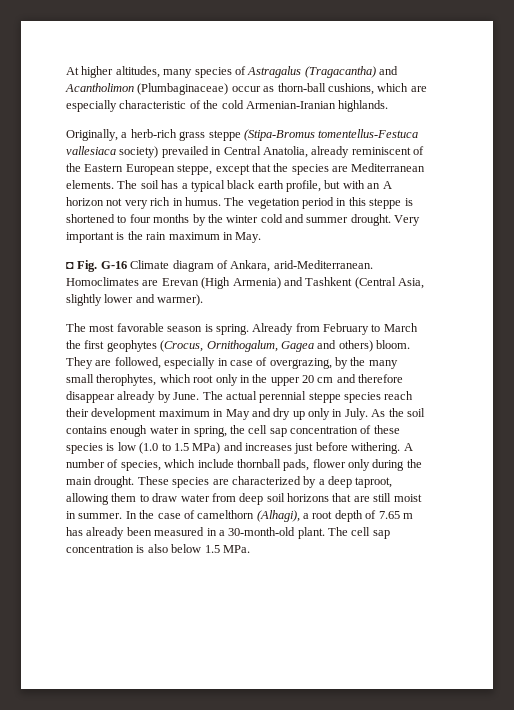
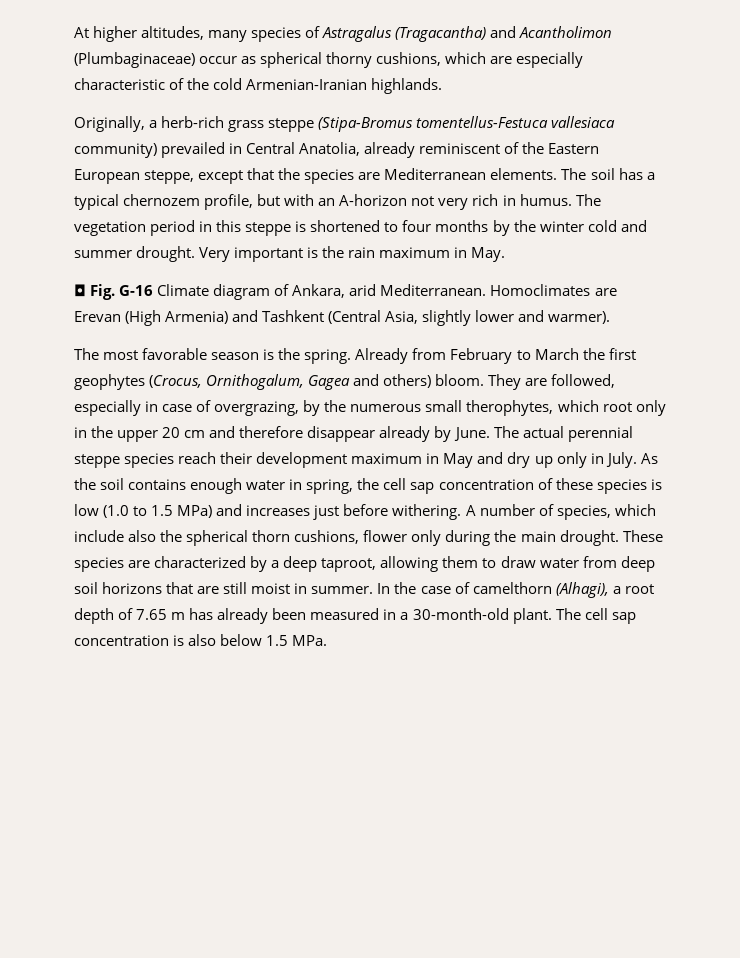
- At higher altitudes, many species of Astragalus (Tragacantha) and Acantholimon (Plumbaginaceae) occur as thorn-ball cushions, which are especially characteristic of the cold Armenian-Iranian highlands.
+ At higher altitudes, many species of Astragalus (Tragacantha) and Acantholimon (Plumbaginaceae) occur as spherical thorny cushions, which are especially characteristic of the cold Armenian-Iranian highlands.
- Originally, a herb-rich grass steppe (Stipa-Bromus tomentellus-Festuca vallesiaca society) prevailed in Central Anatolia, already reminiscent of the Eastern European steppe, except that the species are Mediterranean elements.
+ Originally, a herb-rich grass steppe (Stipa-Bromus tomentellus-Festuca vallesiaca community) prevailed in Central Anatolia, already reminiscent of the Eastern European steppe, except that the species are Mediterranean elements.
- The soil has a typical black earth profile, but with an A horizon not very rich in humus.
+ The soil has a typical chernozem profile, but with an A-horizon not very rich in humus.
- ◘ Fig. G-16 Climate diagram of Ankara, arid-Mediterranean.
+ ◘ Fig. G-16 Climate diagram of Ankara, arid Mediterranean.
- The most favorable season is spring.
+ The most favorable season is the spring.
- They are followed, especially in case of overgrazing, by the many small therophytes, which root only in the upper 20 cm and therefore disappear already by June.
+ They are followed, especially in case of overgrazing, by the numerous small therophytes, which root only in the upper 20 cm and therefore disappear already by June.
- A number of species, which include thornball pads, flower only during the main drought.
+ A number of species, which include also the spherical thorn cushions, flower only during the main drought.

